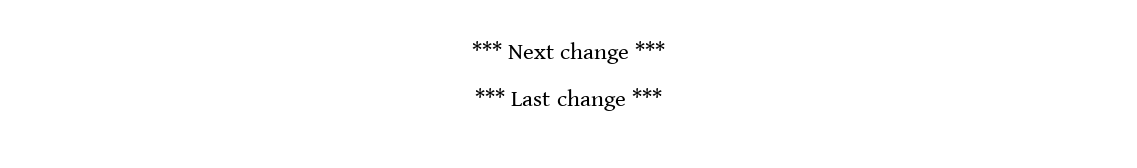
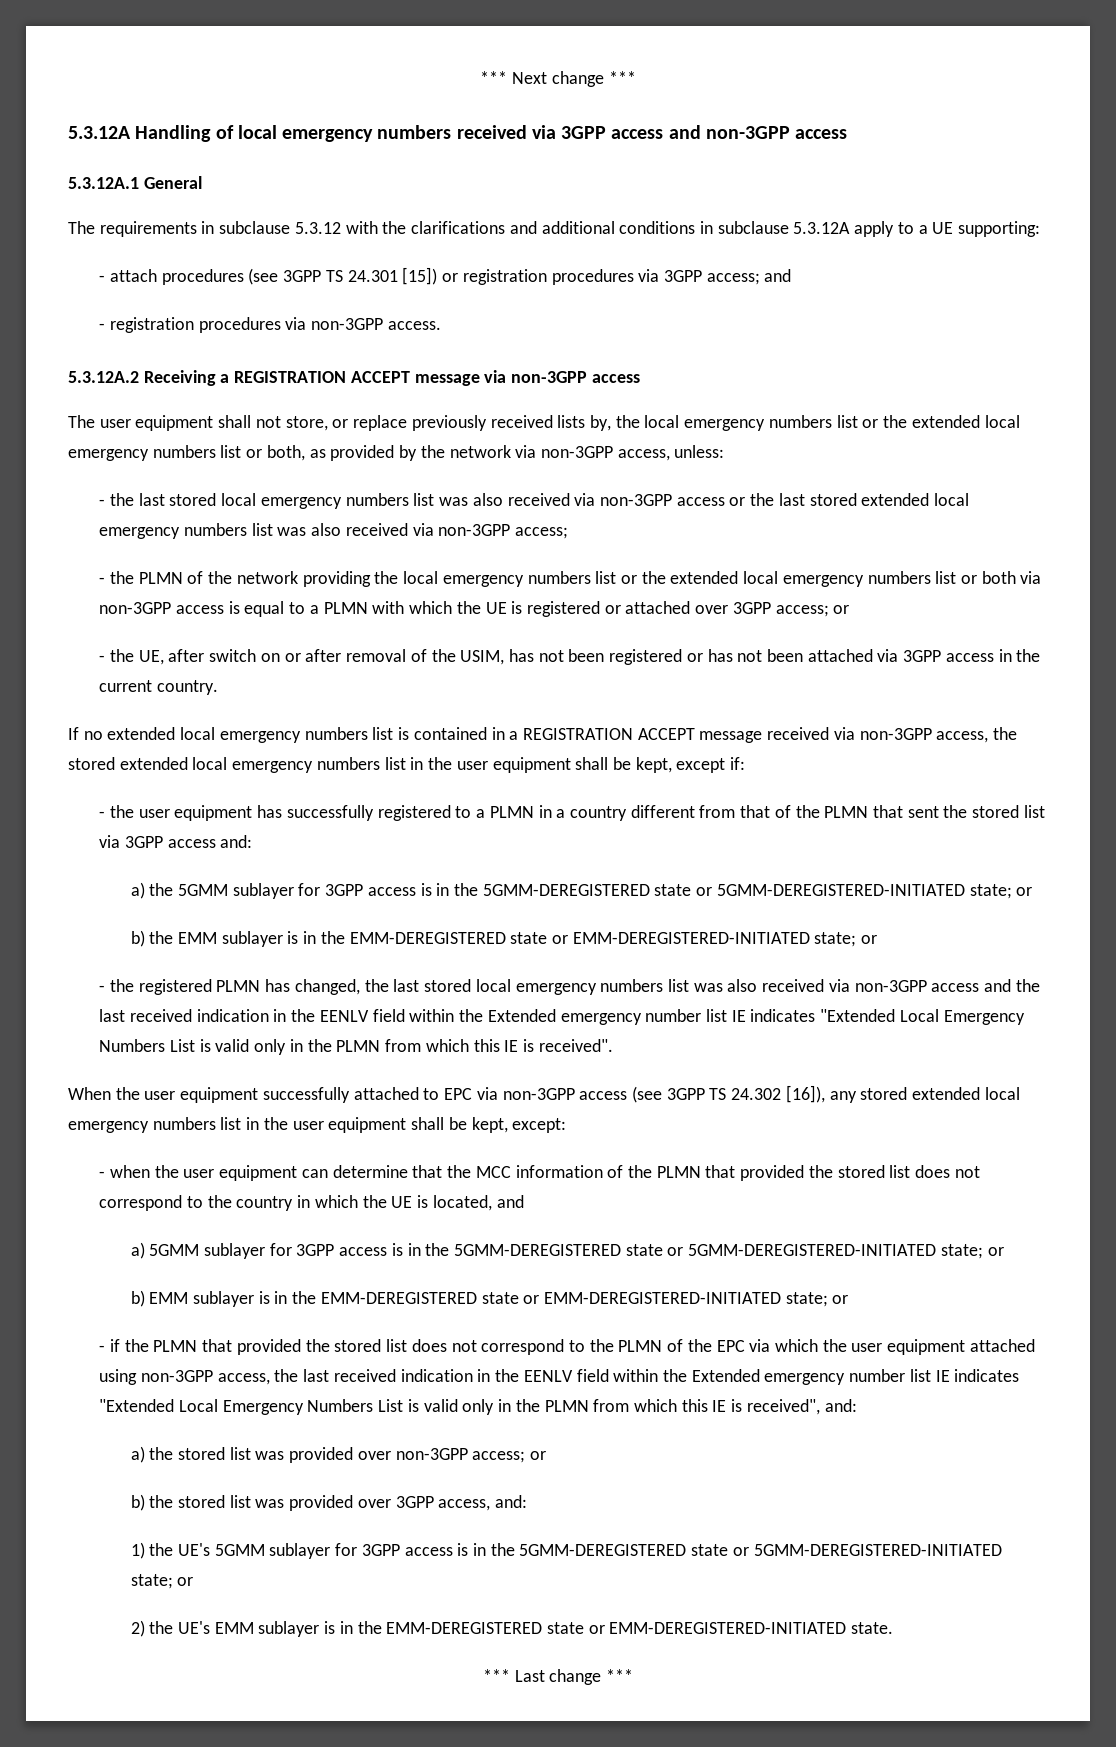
+ 5.3.12A Handling of local emergency numbers received via 3GPP access and non-3GPP access
+ 5.3.12A.1 General
+ The requirements in subclause 5.3.12 with the clarifications and additional conditions in subclause 5.3.12A apply to a UE supporting:
+ - attach procedures (see 3GPP TS 24.301 [15]) or registration procedures via 3GPP access; and
+ - registration procedures via non-3GPP access.
+ 5.3.12A.2 Receiving a REGISTRATION ACCEPT message via non-3GPP access
+ The user equipment shall not store, or replace previously received lists by, the local emergency numbers list or the extended local emergency numbers list or both, as provided by the network via non-3GPP access, unless:
+ - the last stored local emergency numbers list was also received via non-3GPP access or the last stored extended local emergency numbers list was also received via non-3GPP access;
+ - the PLMN of the network providing the local emergency numbers list or the extended local emergency numbers list or both via non-3GPP access is equal to a PLMN with which the UE is registered or attached over 3GPP access; or
+ - the UE, after switch on or after removal of the USIM, has not been registered or has not been attached via 3GPP access in the current country.
+ If no extended local emergency numbers list is contained in a REGISTRATION ACCEPT message received via non-3GPP access, the stored extended local emergency numbers list in the user equipment shall be kept, except if:
+ - the user equipment has successfully registered to a PLMN in a country different from that of the PLMN that sent the stored list via 3GPP access and:
+ a) the 5GMM sublayer for 3GPP access is in the 5GMM-DEREGISTERED state or 5GMM-DEREGISTERED-INITIATED state; or
+ b) the EMM sublayer is in the EMM-DEREGISTERED state or EMM-DEREGISTERED-INITIATED state; or
+ - the registered PLMN has changed, the last stored local emergency numbers list was also received via non-3GPP access and the last received indication in the EENLV field within the Extended emergency number list IE indicates "Extended Local Emergency Numbers List is valid only in the PLMN from which this IE is received".
+ When the user equipment successfully attached to EPC via non-3GPP access (see 3GPP TS 24.302 [16]), any stored extended local emergency numbers list in the user equipment shall be kept, except:
+ - when the user equipment can determine that the MCC information of the PLMN that provided the stored list does not correspond to the country in which the UE is located, and
+ a) 5GMM sublayer for 3GPP access is in the 5GMM-DEREGISTERED state or 5GMM-DEREGISTERED-INITIATED state; or
+ b) EMM sublayer is in the EMM-DEREGISTERED state or EMM-DEREGISTERED-INITIATED state; or
+ - if the PLMN that provided the stored list does not correspond to the PLMN of the EPC via which the user equipment attached using non-3GPP access, the last received indication in the EENLV field within the Extended emergency number list IE indicates "Extended Local Emergency Numbers List is valid only in the PLMN from which this IE is received", and:
+ a) the stored list was provided over non-3GPP access; or
+ b) the stored list was provided over 3GPP access, and:
+ 1) the UE's 5GMM sublayer for 3GPP access is in the 5GMM-DEREGISTERED state or 5GMM-DEREGISTERED-INITIATED state; or
+ 2) the UE's EMM sublayer is in the EMM-DEREGISTERED state or EMM-DEREGISTERED-INITIATED state.

